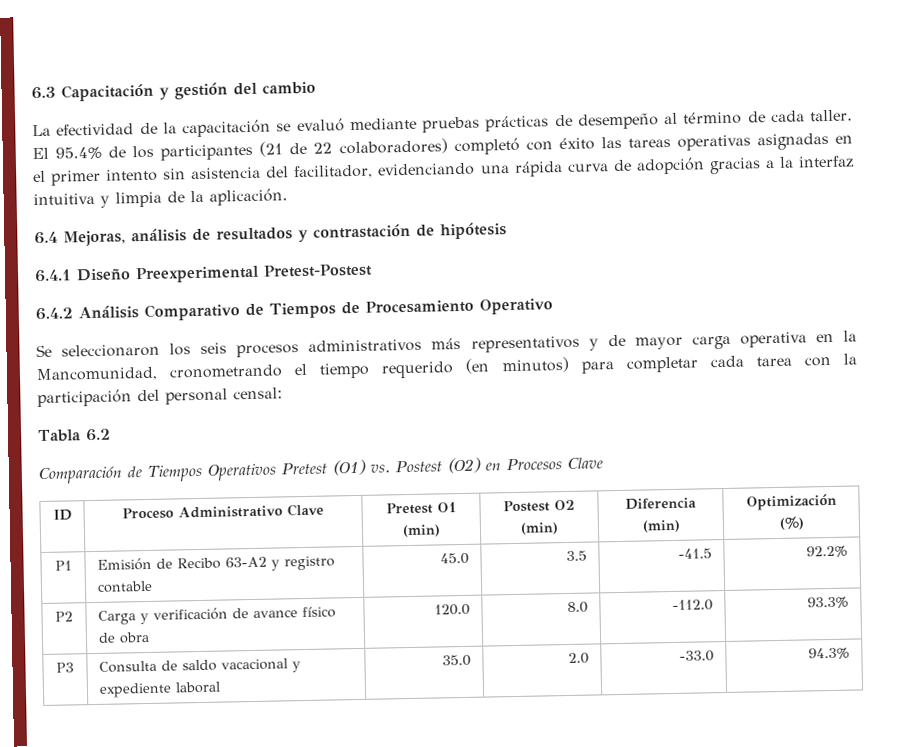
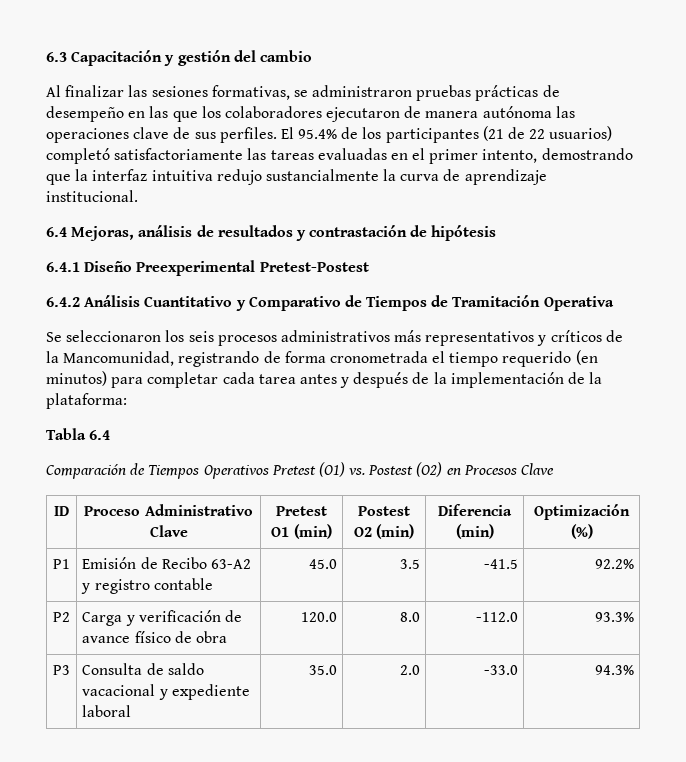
- La efectividad de la capacitación se evaluó mediante pruebas prácticas de desempeño al término de cada taller.
+ Al finalizar las sesiones formativas, se administraron pruebas prácticas de desempeño en las que los colaboradores ejecutaron de manera autónoma las operaciones clave de sus perfiles.
- El 95.4% de los participantes (21 de 22 colaboradores) completó con éxito las tareas operativas asignadas en el primer intento sin asistencia del facilitador, evidenciando una rápida curva de adopción gracias a la interfaz intuitiva y limpia de la aplicación.
+ El 95.4% de los participantes (21 de 22 usuarios) completó satisfactoriamente las tareas evaluadas en el primer intento, demostrando que la interfaz intuitiva redujo sustancialmente la curva de aprendizaje institucional.
- 6.4.2 Análisis Comparativo de Tiempos de Procesamiento Operativo
+ 6.4.2 Análisis Cuantitativo y Comparativo de Tiempos de Tramitación Operativa
- Se seleccionaron los seis procesos administrativos más representativos y de mayor carga operativa en la Mancomunidad, cronometrando el tiempo requerido (en minutos) para completar cada tarea con la participación del personal censal:
+ Se seleccionaron los seis procesos administrativos más representativos y críticos de la Mancomunidad, registrando de forma cronometrada el tiempo requerido (en minutos) para completar cada tarea antes y después de la implementación de la plataforma:
- Tabla 6.2
+ Tabla 6.4

